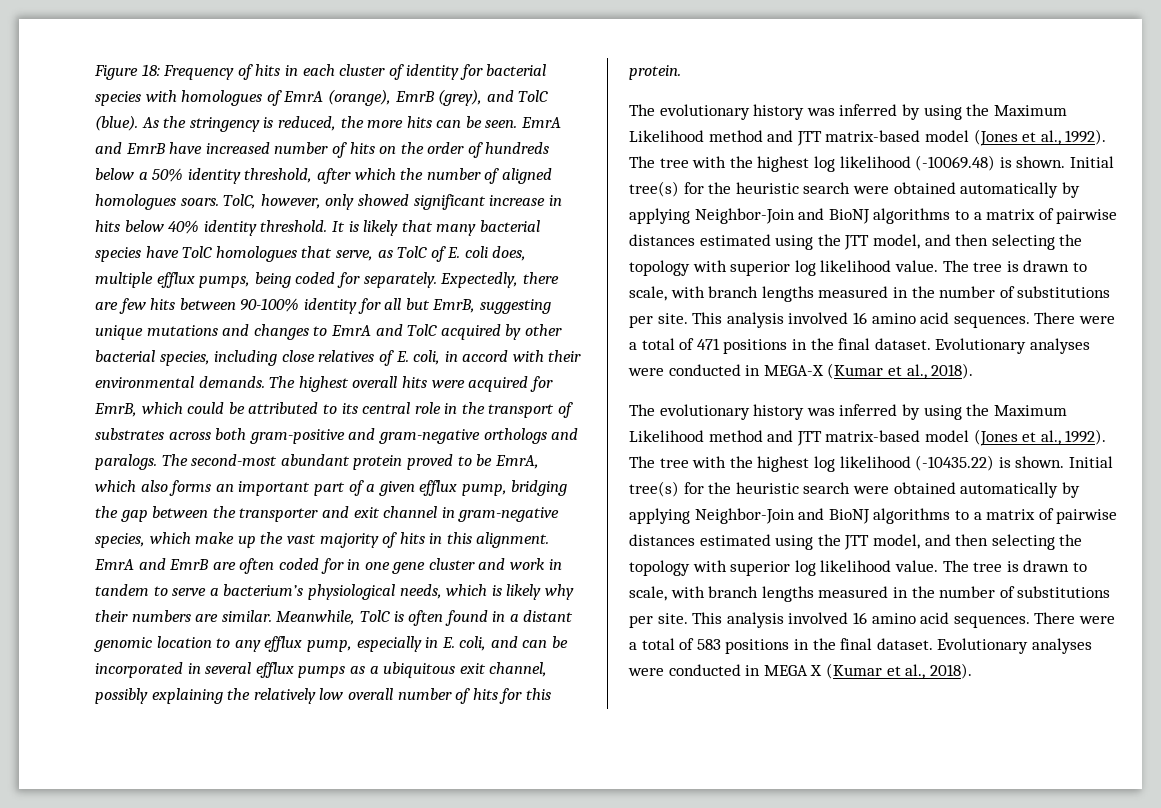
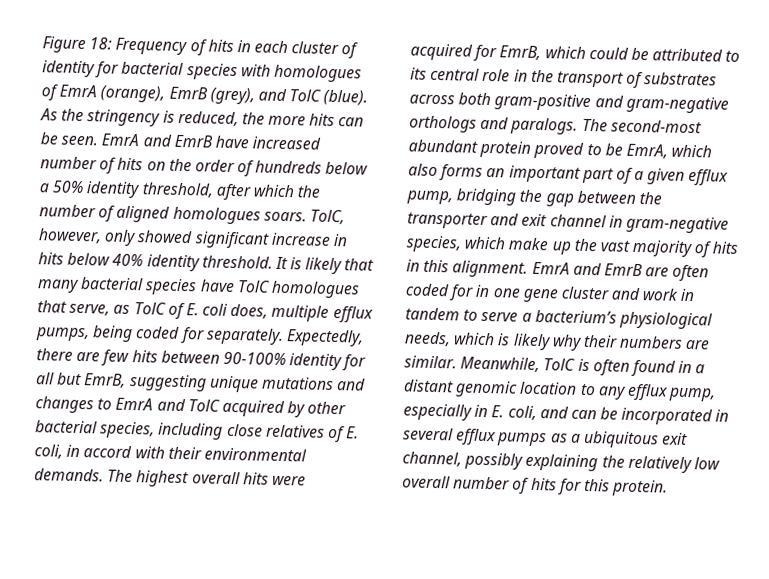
- The evolutionary history was inferred by using the Maximum Likelihood method and JTT matrix-based model (Jones et al., 1992). The tree with the highest log likelihood (-10069.48) is shown. Initial tree(s) for the heuristic search were obtained automatically by applying Neighbor-Join and BioNJ algorithms to a matrix of pairwise distances estimated using the JTT model, and then selecting the topology with superior log likelihood value. The tree is drawn to scale, with branch lengths measured in the number of substitutions per site. This analysis involved 16 amino acid sequences. There were a total of 471 positions in the final dataset. Evolutionary analyses were conducted in MEGA-X (Kumar et al., 2018).
- The evolutionary history was inferred by using the Maximum Likelihood method and JTT matrix-based model (Jones et al., 1992). The tree with the highest log likelihood (-10435.22) is shown. Initial tree(s) for the heuristic search were obtained automatically by applying Neighbor-Join and BioNJ algorithms to a matrix of pairwise distances estimated using the JTT model, and then selecting the topology with superior log likelihood value. The tree is drawn to scale, with branch lengths measured in the number of substitutions per site. This analysis involved 16 amino acid sequences. There were a total of 583 positions in the final dataset. Evolutionary analyses were conducted in MEGA X (Kumar et al., 2018).

